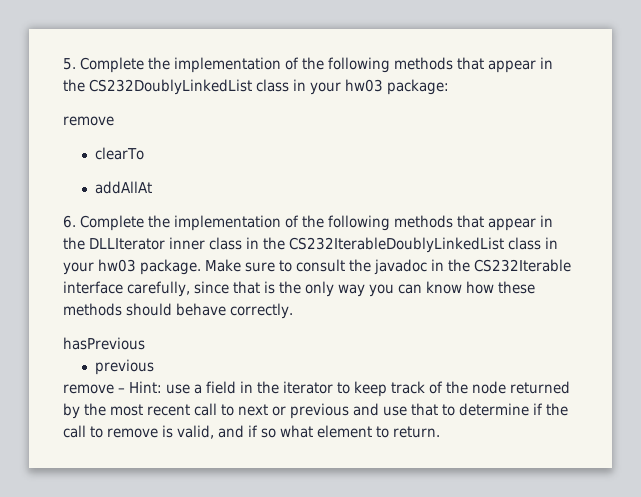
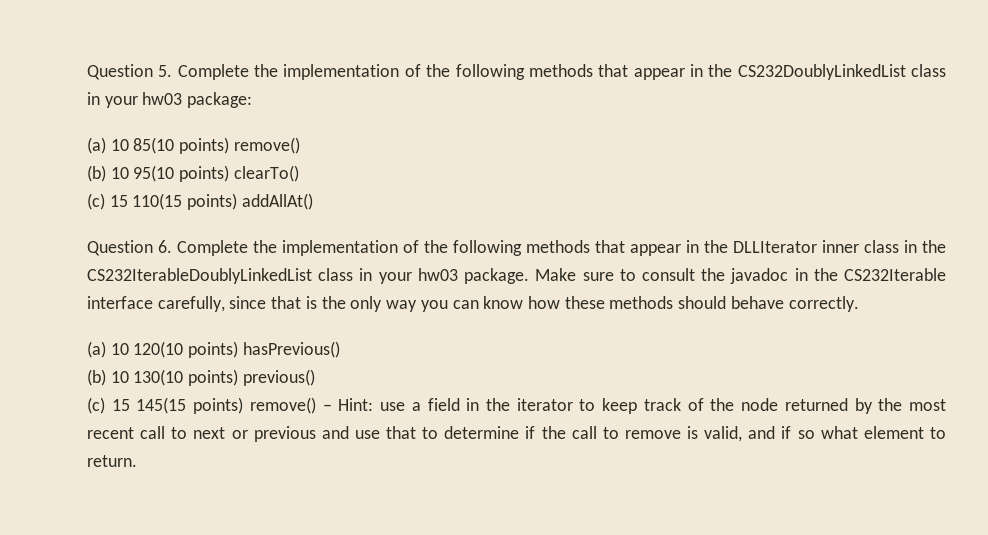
- 5. Complete the implementation of the following methods that appear in the CS232DoublyLinkedList class in your hw03 package:
- remove
- clearTo
- addAllAt
- 6. Complete the implementation of the following methods that appear in the DLLIterator inner class in the CS232IterableDoublyLinkedList class in your hw03 package.
+ Question 5. Complete the implementation of the following methods that appear in the CS232DoublyLinkedList class in your hw03 package:
+ (a) 10 85(10 points) remove()
+ (b) 10 95(10 points) clearTo()
+ (c) 15 110(15 points) addAllAt()
+ Question 6. Complete the implementation of the following methods that appear in the DLLIterator inner class in the CS232IterableDoublyLinkedList class in your hw03 package.
- hasPrevious
- previous
- remove – Hint: use a field in the iterator to keep track of the node returned by the most recent call to next or previous and use that to determine if the call to remove is valid, and if so what element to return.
+ (a) 10 120(10 points) hasPrevious()
+ (b) 10 130(10 points) previous()
+ (c) 15 145(15 points) remove() – Hint: use a field in the iterator to keep track of the node returned by the most recent call to next or previous and use that to determine if the call to remove is valid, and if so what element to return.

